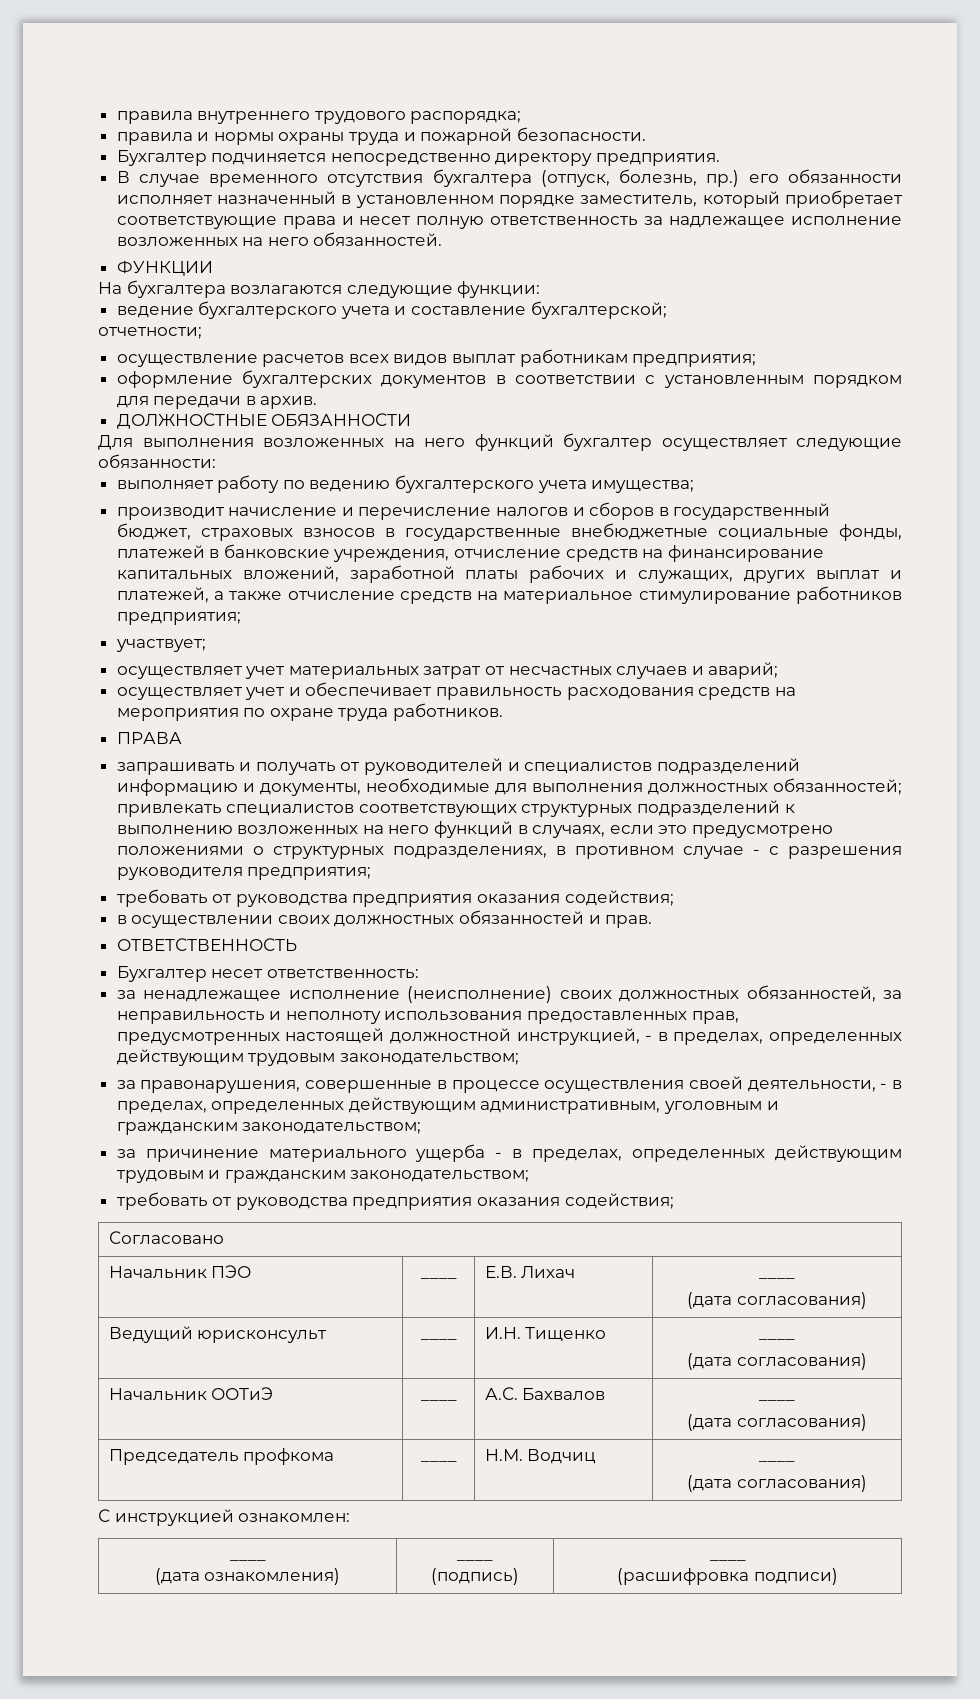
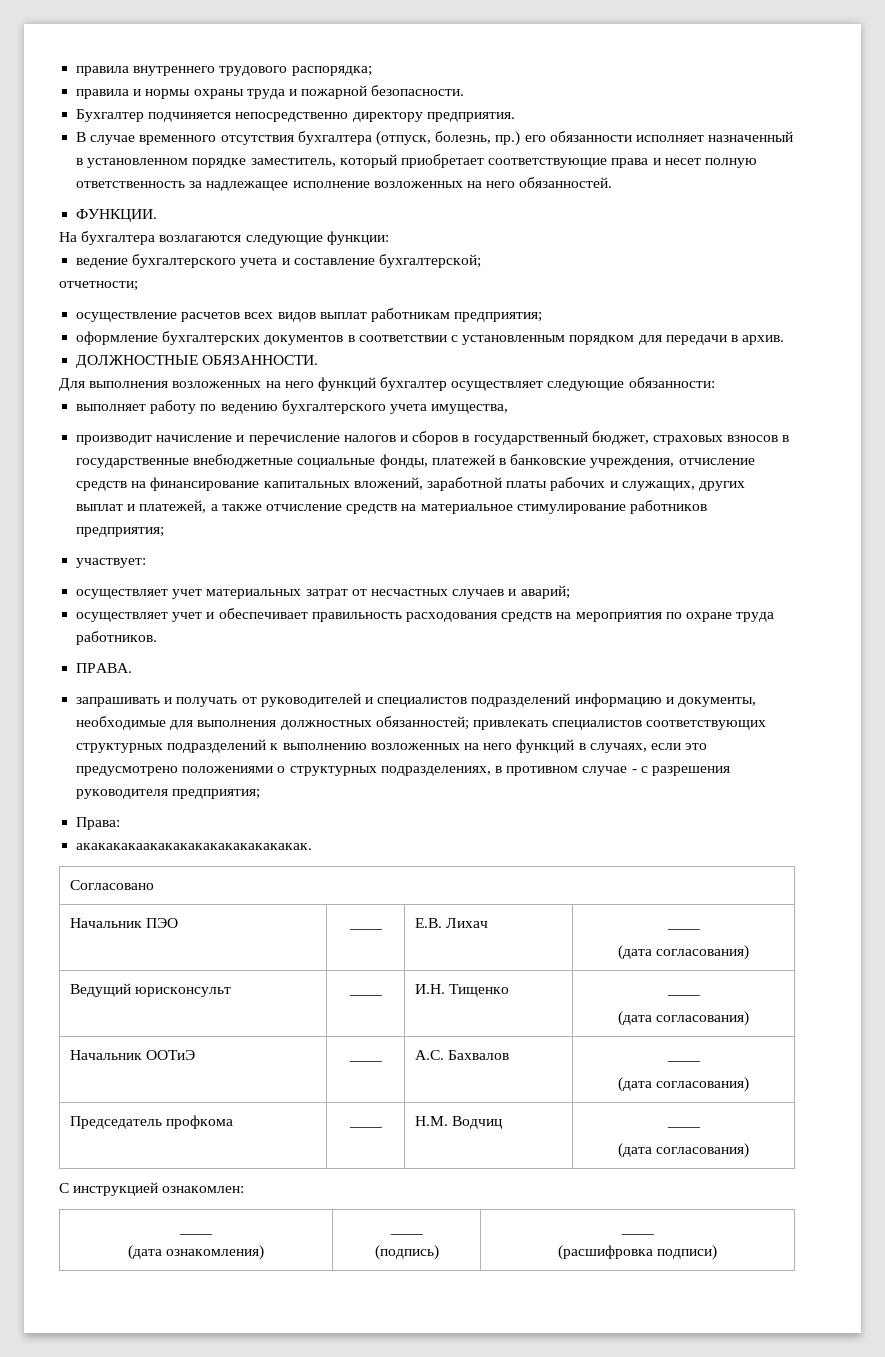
- ФУНКЦИИ
+ ФУНКЦИИ.
- ДОЛЖНОСТНЫЕ ОБЯЗАННОСТИ
+ ДОЛЖНОСТНЫЕ ОБЯЗАННОСТИ.
- выполняет работу по ведению бухгалтерского учета имущества;
+ выполняет работу по ведению бухгалтерского учета имущества,
- участвует;
+ участвует:
- ПРАВА
+ ПРАВА.
  запрашивать и получать от руководителей и специалистов подразделений информацию и документы, необходимые для выполнения должностных обязанностей; привлекать специалистов соответствующих структурных подразделений к выполнению возложенных на него функций в случаях, если это предусмотрено положениями о структурных подразделениях, в противном случае - с разрешения руководителя предприятия;
- требовать от руководства предприятия оказания содействия;
- в осуществлении своих должностных обязанностей и прав.
- ОТВЕТСТВЕННОСТЬ
- Бухгалтер несет ответственность:
- за ненадлежащее исполнение (неисполнение) своих должностных обязанностей, за неправильность и неполноту использования предоставленных прав, предусмотренных настоящей должностной инструкцией, - в пределах, определенных действующим трудовым законодательством;
- за правонарушения, совершенные в процессе осуществления своей деятельности, - в пределах, определенных действующим административным, уголовным и гражданским законодательством;
- за причинение материального ущерба - в пределах, определенных действующим трудовым и гражданским законодательством;
- требовать от руководства предприятия оказания содействия;
+ Права:
+ акакакакаакакакакакакакакакакак.

